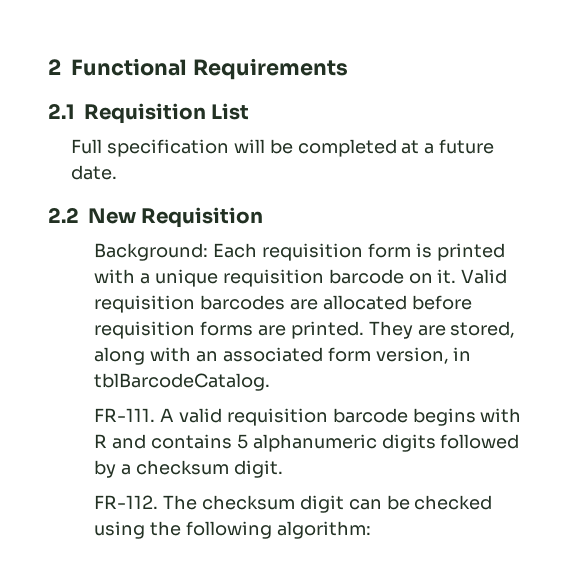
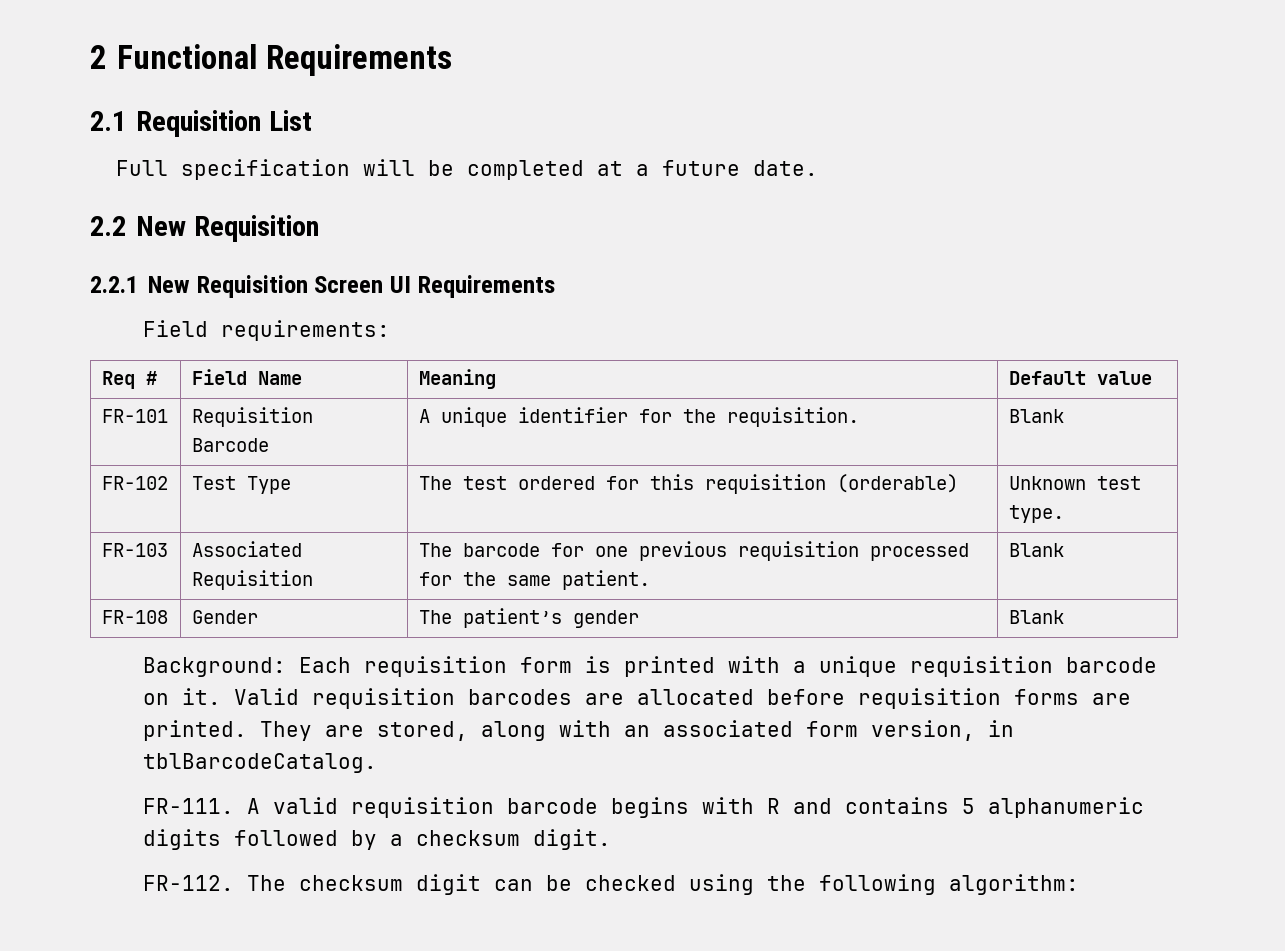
+ 2.2.1 New Requisition Screen UI Requirements
+ Field requirements:
+ Req # | Field Name | Meaning | Default value
+ FR-101 | Requisition Barcode | A unique identifier for the requisition. | Blank
+ FR-102 | Test Type | The test ordered for this requisition (orderable) | Unknown test type.
+ FR-103 | Associated Requisition | The barcode for one previous requisition processed for the same patient. | Blank
+ FR-108 | Gender | The patient’s gender | Blank

